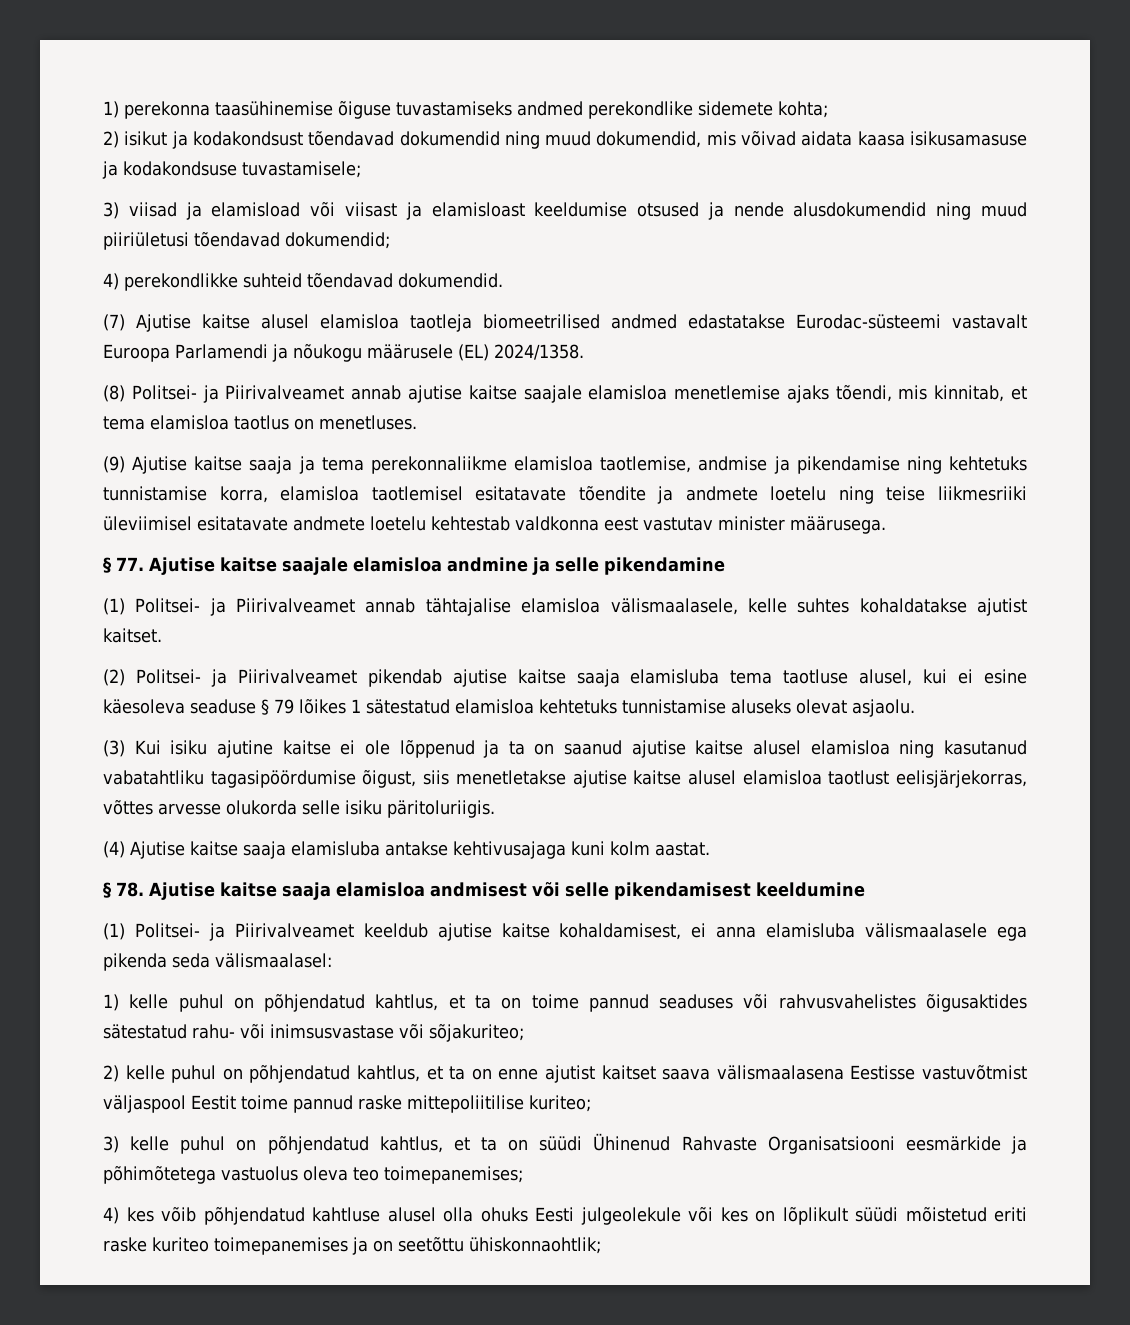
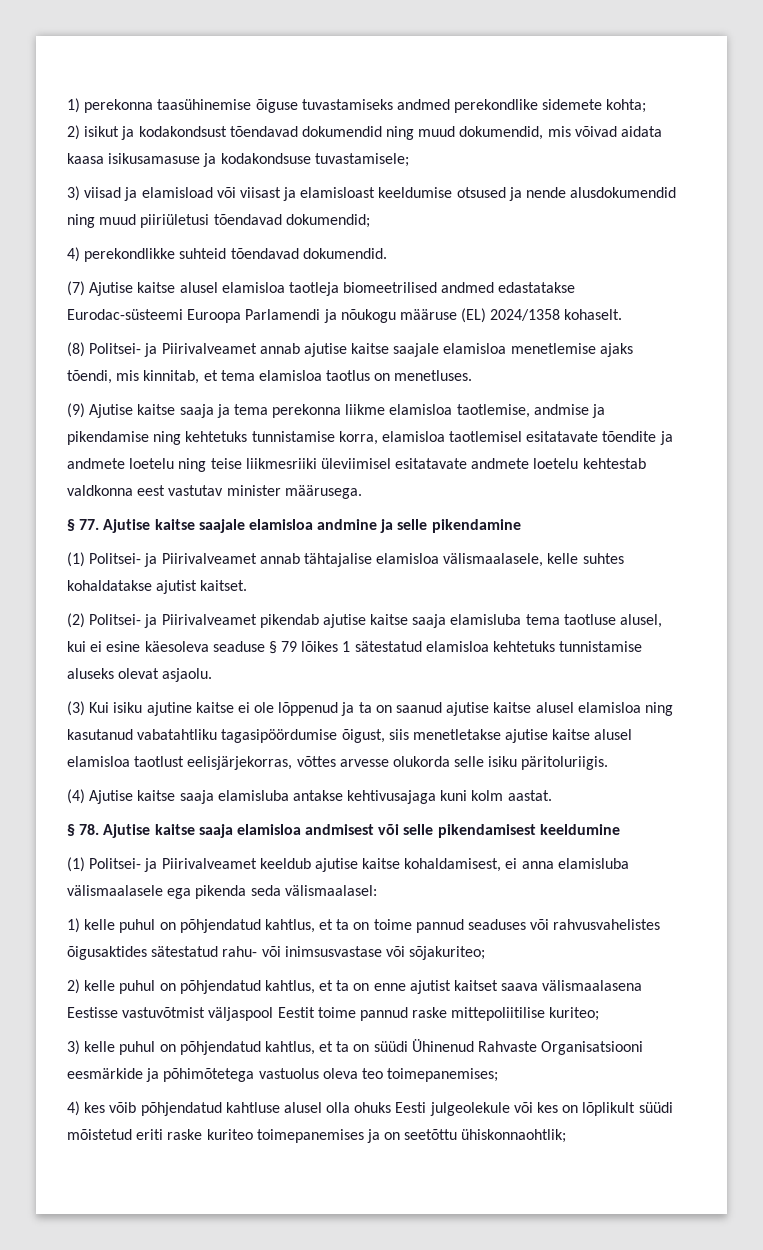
- (7) Ajutise kaitse alusel elamisloa taotleja biomeetrilised andmed edastatakse Eurodac-süsteemi vastavalt Euroopa Parlamendi ja nõukogu määrusele (EL) 2024/1358.
+ (7) Ajutise kaitse alusel elamisloa taotleja biomeetrilised andmed edastatakse Eurodac-süsteemi Euroopa Parlamendi ja nõukogu määruse (EL) 2024/1358 kohaselt.
- (9) Ajutise kaitse saaja ja tema perekonnaliikme elamisloa taotlemise, andmise ja pikendamise ning kehtetuks tunnistamise korra, elamisloa taotlemisel esitatavate tõendite ja andmete loetelu ning teise liikmesriiki üleviimisel esitatavate andmete loetelu kehtestab valdkonna eest vastutav minister määrusega.
+ (9) Ajutise kaitse saaja ja tema perekonna liikme elamisloa taotlemise, andmise ja pikendamise ning kehtetuks tunnistamise korra, elamisloa taotlemisel esitatavate tõendite ja andmete loetelu ning teise liikmesriiki üleviimisel esitatavate andmete loetelu kehtestab valdkonna eest vastutav minister määrusega.

